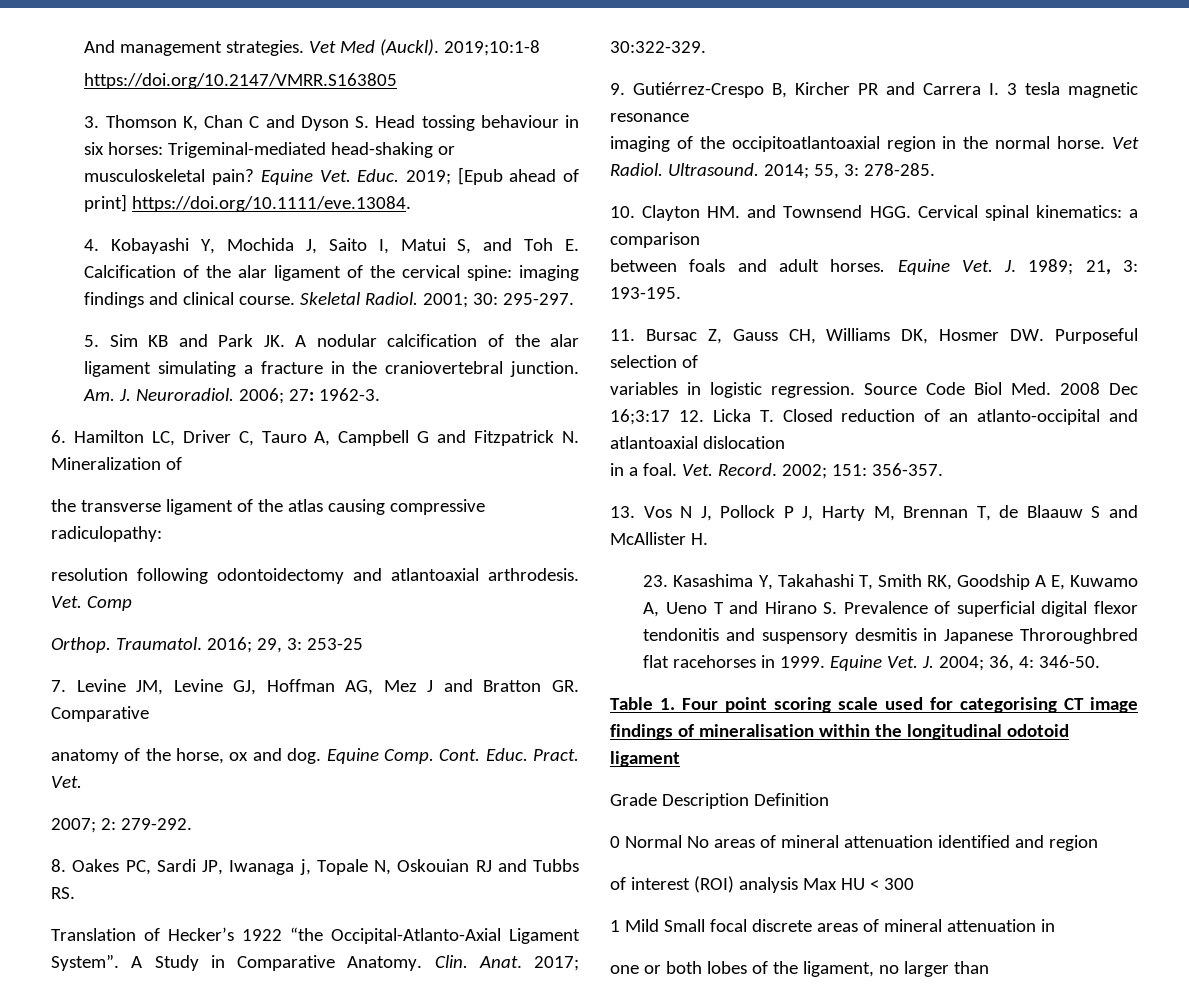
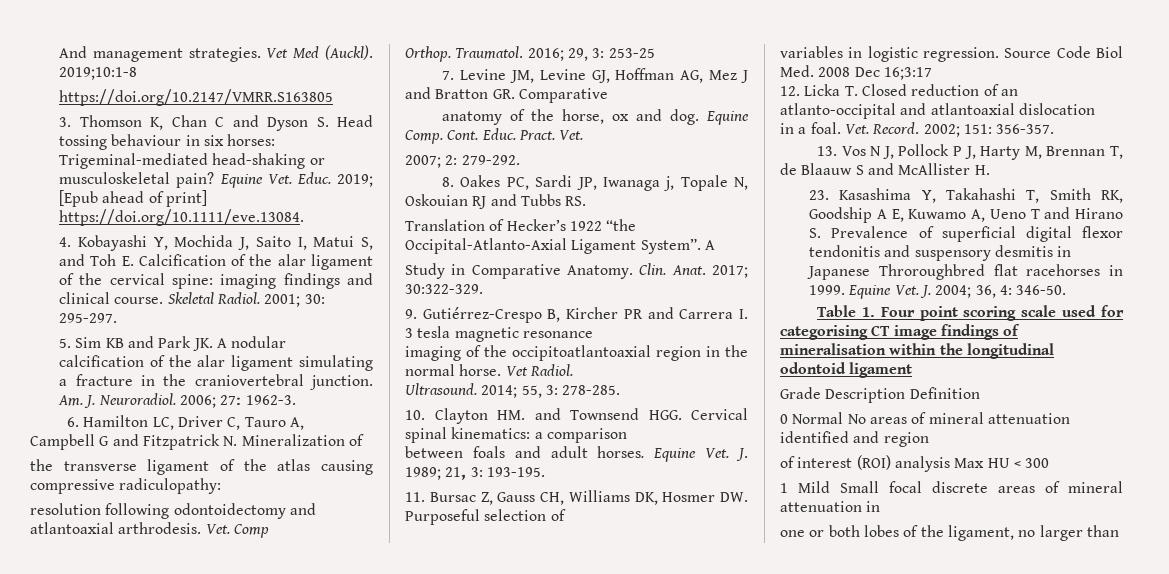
- Translation of Hecker’s 1922 “the Occipital-Atlanto-Axial Ligament System”. A Study in Comparative Anatomy.
+ Translation of Hecker’s 1922 “the Occipital-Atlanto-Axial Ligament System”. A
+ Study in Comparative Anatomy.
- Vet Radiol. Ultrasound.
+ Vet Radiol.
+ Ultrasound.
- Source Code Biol Med. 2008 Dec 16;3:17 12. Licka T. Closed reduction of an atlanto-occipital and atlantoaxial dislocation
+ Source Code Biol Med. 2008 Dec 16;3:17
+ 12. Licka T. Closed reduction of an atlanto-occipital and atlantoaxial dislocation
- Table 1. Four point scoring scale used for categorising CT image findings of mineralisation within the longitudinal odotoid ligament
+ Table 1. Four point scoring scale used for categorising CT image findings of mineralisation within the longitudinal odontoid ligament

